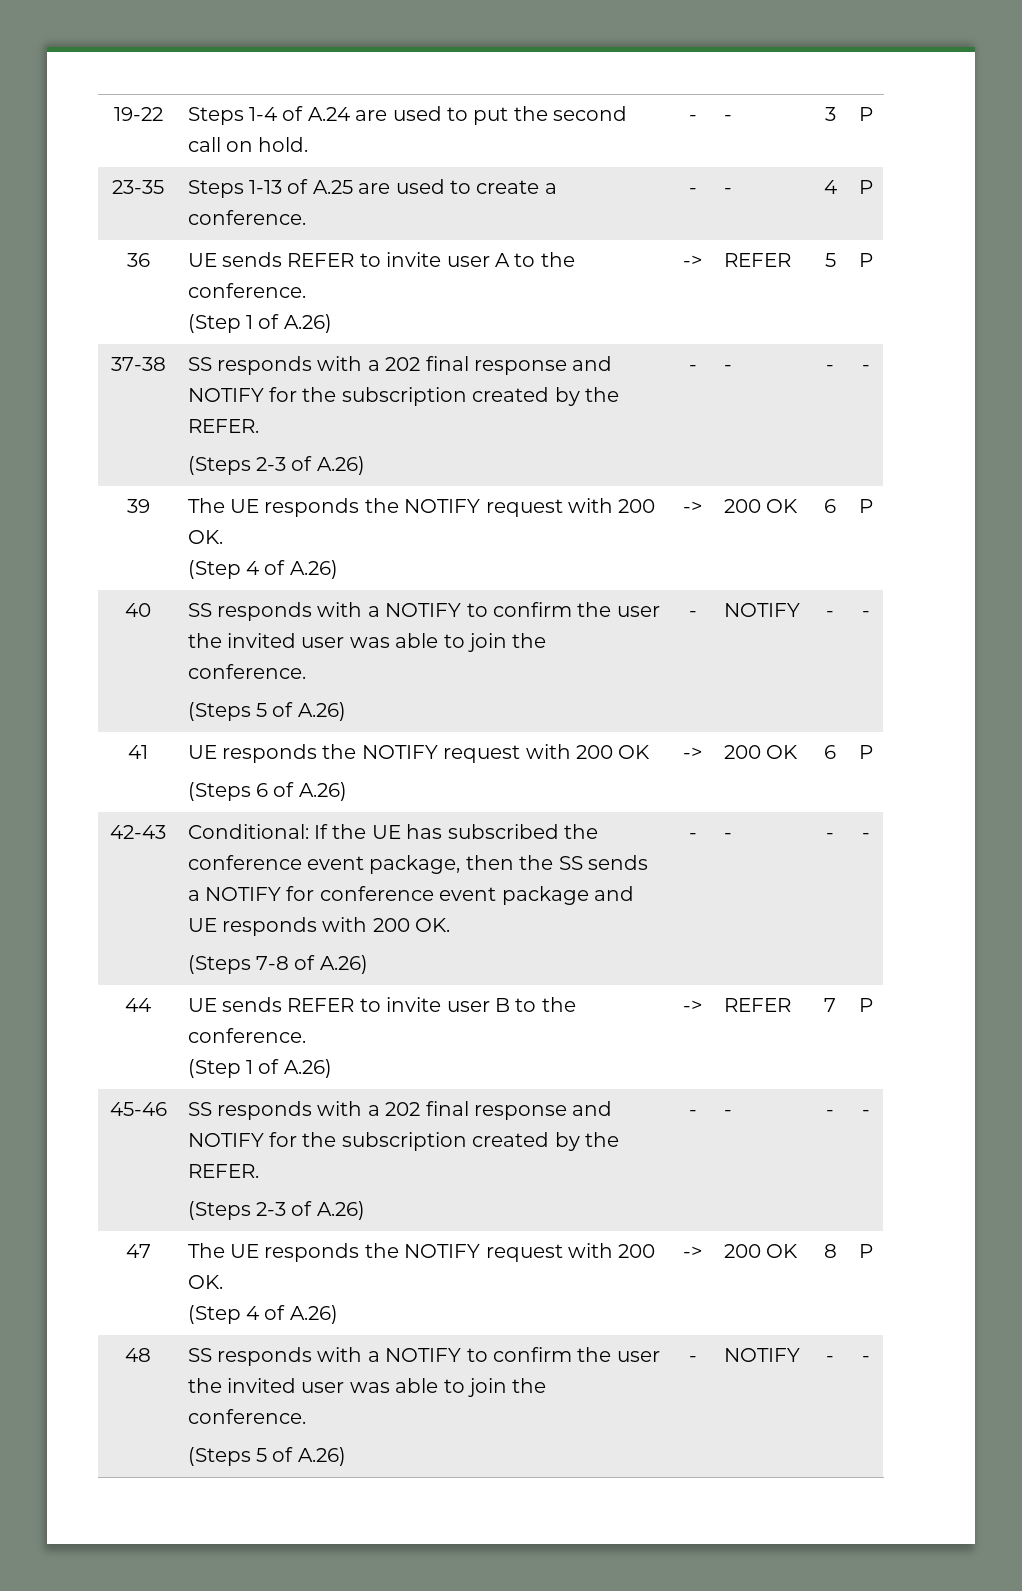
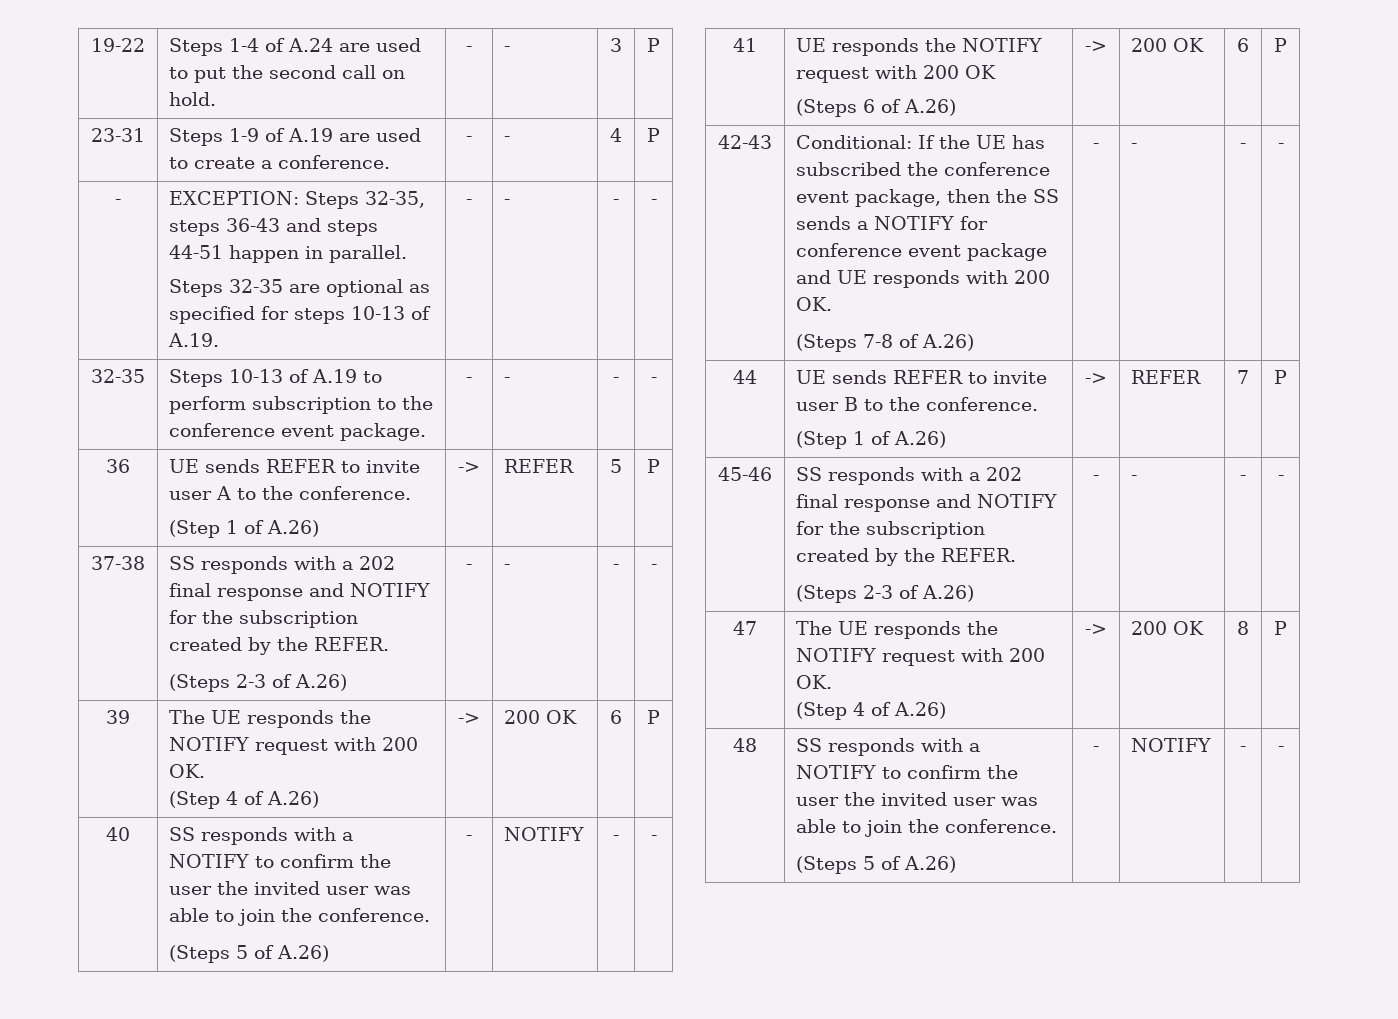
- 23-35 | Steps 1-13 of A.25 are used to create a conference. | - | - | 4 | P
+ 23-31 | Steps 1-9 of A.19 are used to create a conference. | - | - | 4 | P
+ - | EXCEPTION: Steps 32-35, steps 36-43 and steps 44-51 happen in parallel.
+ Steps 32-35 are optional as specified for steps 10-13 of A.19. | - | - | - | -
+ 32-35 | Steps 10-13 of A.19 to perform subscription to the conference event package. | - | - | - | -

